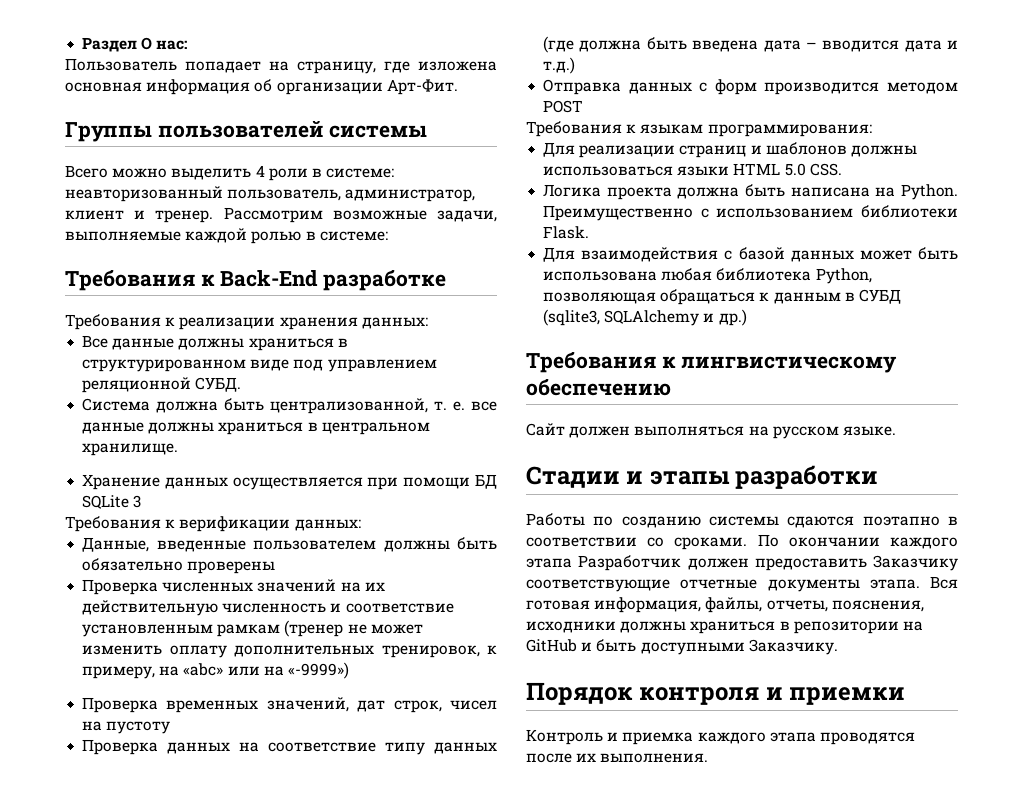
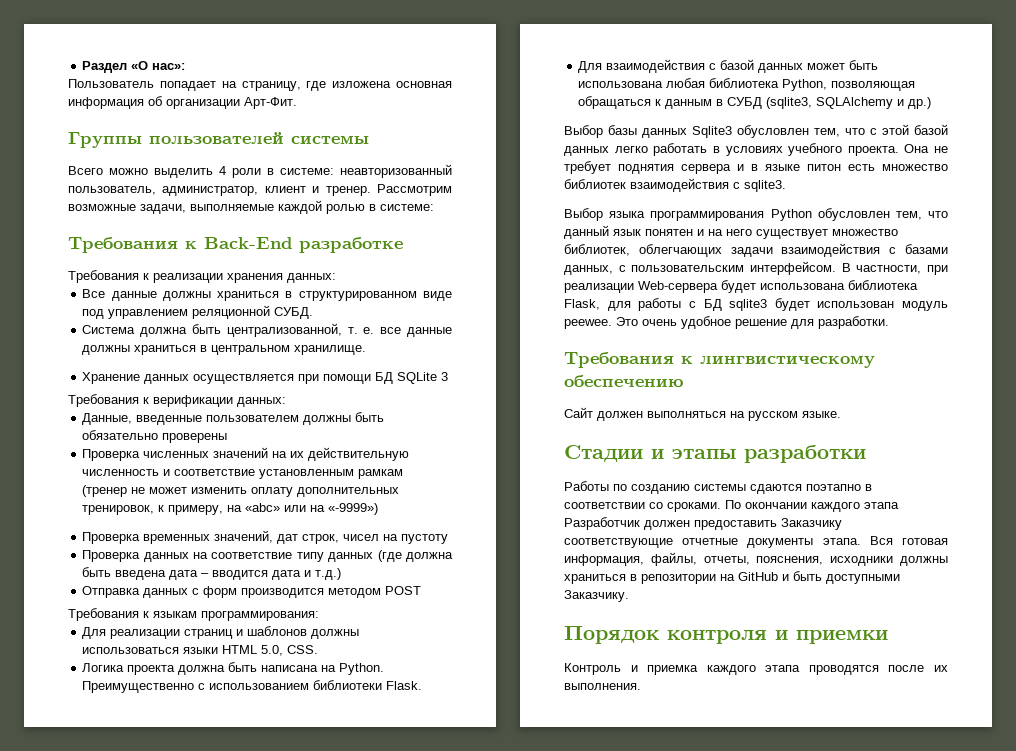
- Раздел О нас:
+ Раздел «О нас»:
- Для реализации страниц и шаблонов должны использоваться языки HTML 5.0 CSS.
+ Для реализации страниц и шаблонов должны использоваться языки HTML 5.0, CSS.
+ Выбор базы данных Sqlite3 обусловлен тем, что с этой базой данных легко работать в условиях учебного проекта. Она не требует поднятия сервера и в языке питон есть множество библиотек взаимодействия с sqlite3.
+ Выбор языка программирования Python обусловлен тем, что данный язык понятен и на него существует множество библиотек, облегчающих задачи взаимодействия с базами данных, с пользовательским интерфейсом. В частности, при реализации Web-сервера будет использована библиотека Flask, для работы с БД sqlite3 будет использован модуль peewee. Это очень удобное решение для разработки.

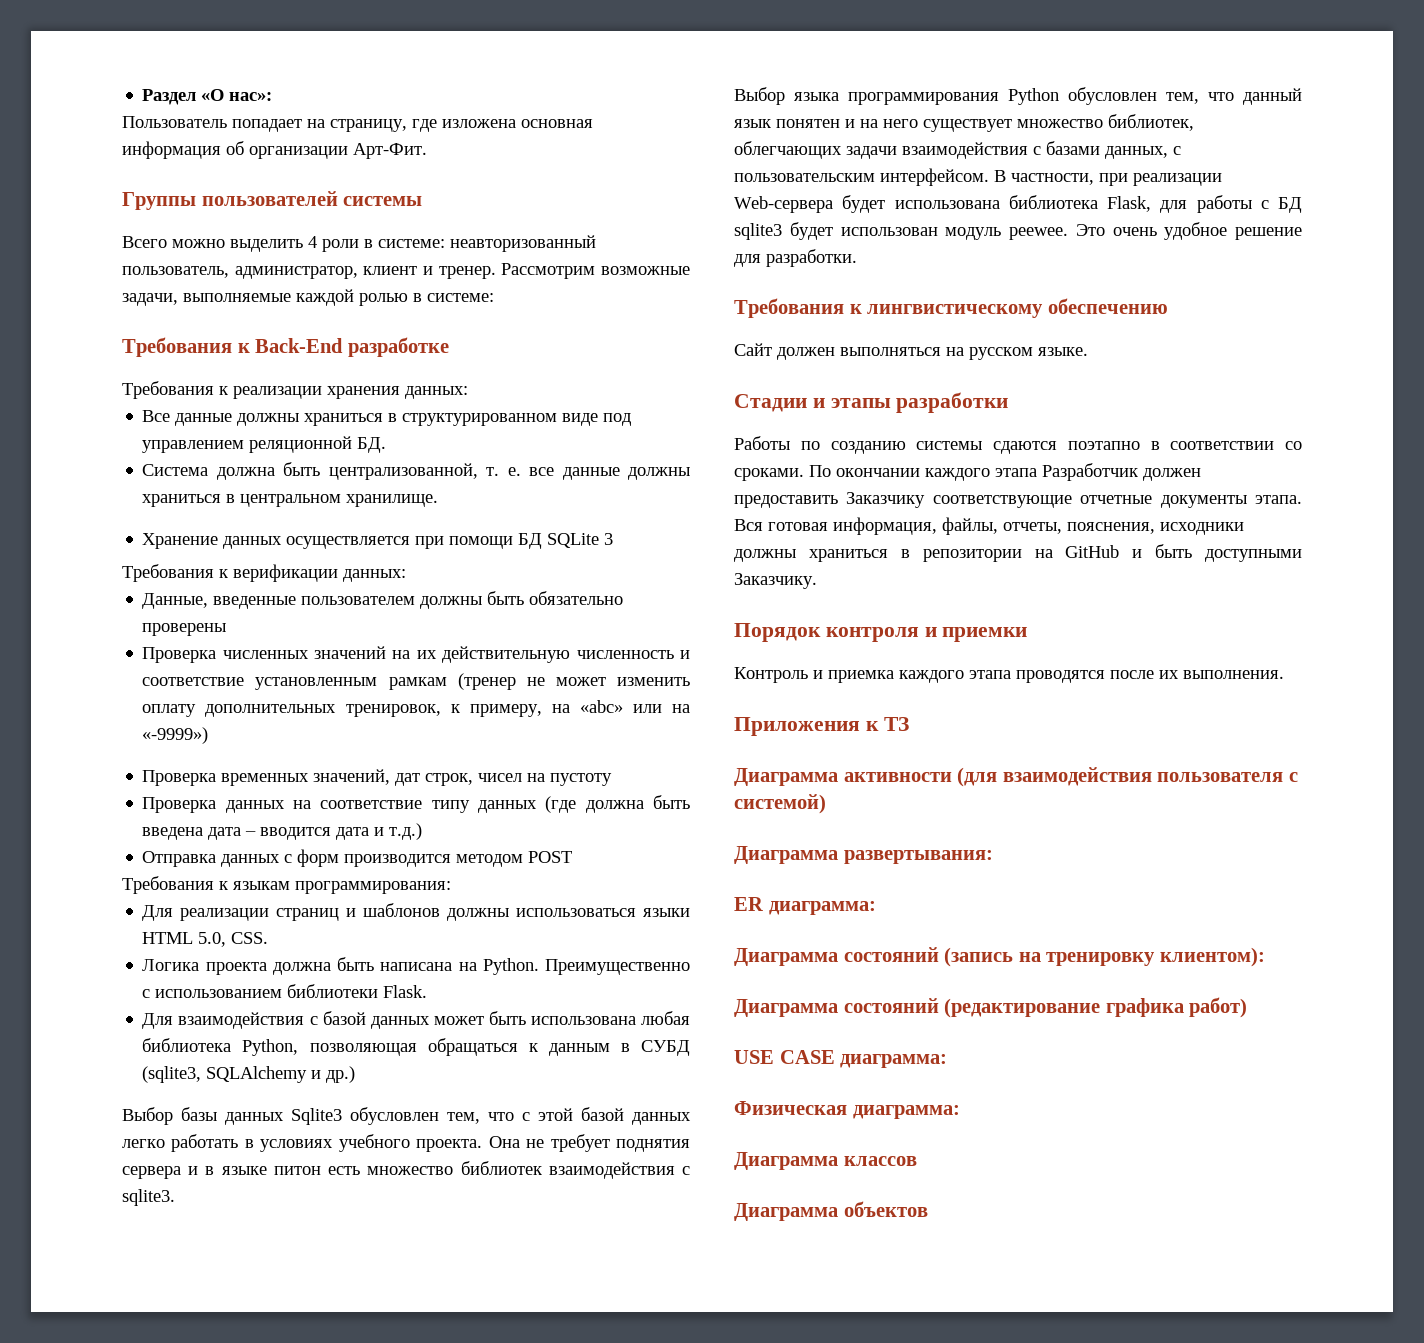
- Все данные должны храниться в структурированном виде под управлением реляционной СУБД.
+ Все данные должны храниться в структурированном виде под управлением реляционной БД.
+ Приложения к ТЗ
+ Диаграмма активности (для взаимодействия пользователя с системой)
+ Диаграмма развертывания:
+ ER диаграмма:
+ Диаграмма состояний (запись на тренировку клиентом):
+ Диаграмма состояний (редактирование графика работ)
+ USE CASE диаграмма:
+ Физическая диаграмма:
+ Диаграмма классов
+ Диаграмма объектов

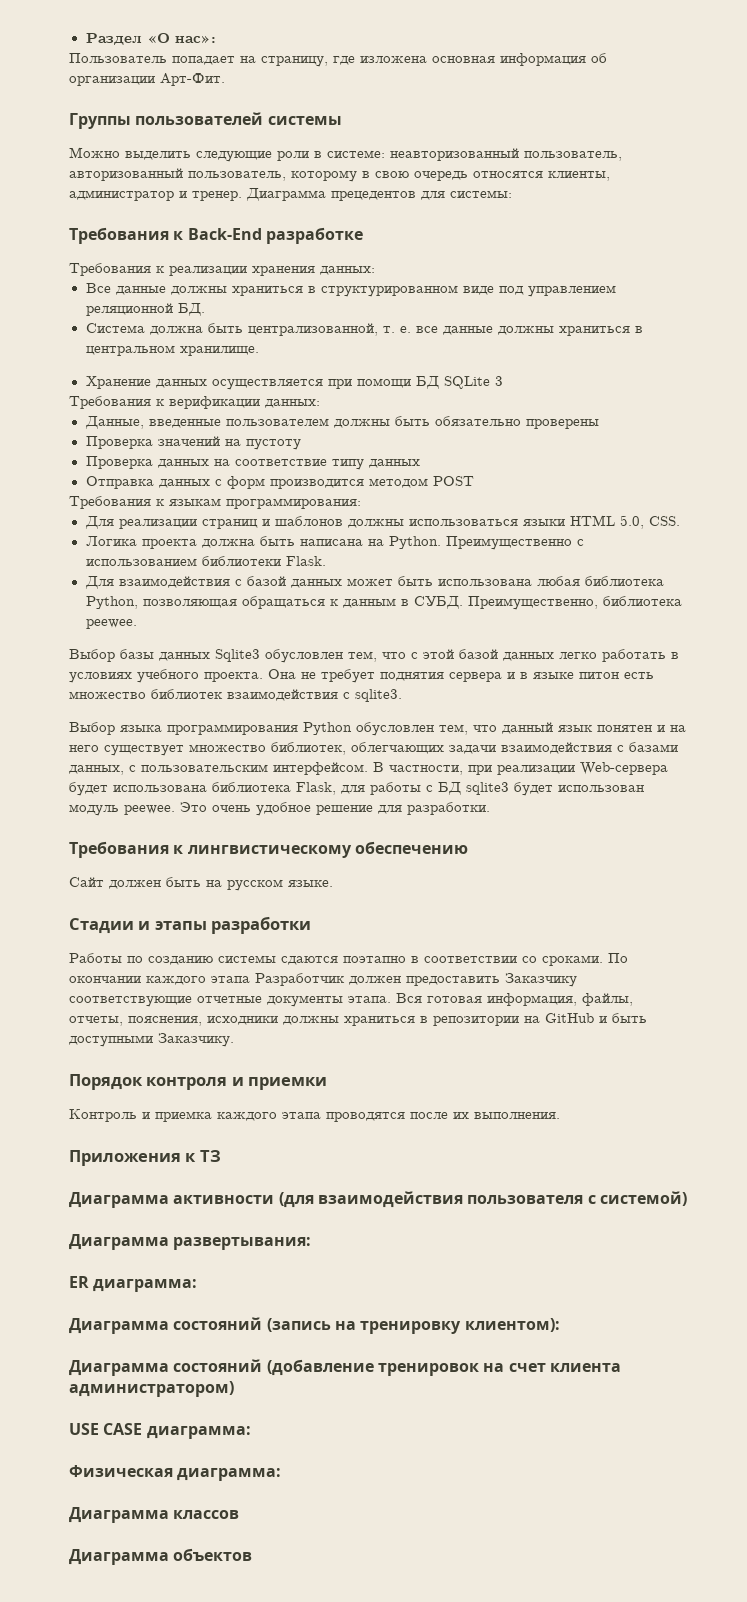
- Всего можно выделить 4 роли в системе: неавторизованный пользователь, администратор, клиент и тренер. Рассмотрим возможные задачи, выполняемые каждой ролью в системе:
+ Можно выделить следующие роли в системе: неавторизованный пользователь, авторизованный пользователь, которому в свою очередь относятся клиенты, администратор и тренер. Диаграмма прецедентов для системы:
- Проверка численных значений на их действительную численность и соответствие установленным рамкам (тренер не может изменить оплату дополнительных тренировок, к примеру, на «abc» или на «-9999»)
- Проверка временных значений, дат строк, чисел на пустоту
+ Проверка значений на пустоту
- Проверка данных на соответствие типу данных (где должна быть введена дата – вводится дата и т.д.)
+ Проверка данных на соответствие типу данных
- Для взаимодействия с базой данных может быть использована любая библиотека Python, позволяющая обращаться к данным в СУБД (sqlite3, SQLAlchemy и др.)
+ Для взаимодействия с базой данных может быть использована любая библиотека Python, позволяющая обращаться к данным в СУБД. Преимущественно, библиотека peewee.
- Сайт должен выполняться на русском языке.
+ Сайт должен быть на русском языке.
- Диаграмма состояний (редактирование графика работ)
+ Диаграмма состояний (добавление тренировок на счет клиента администратором)

